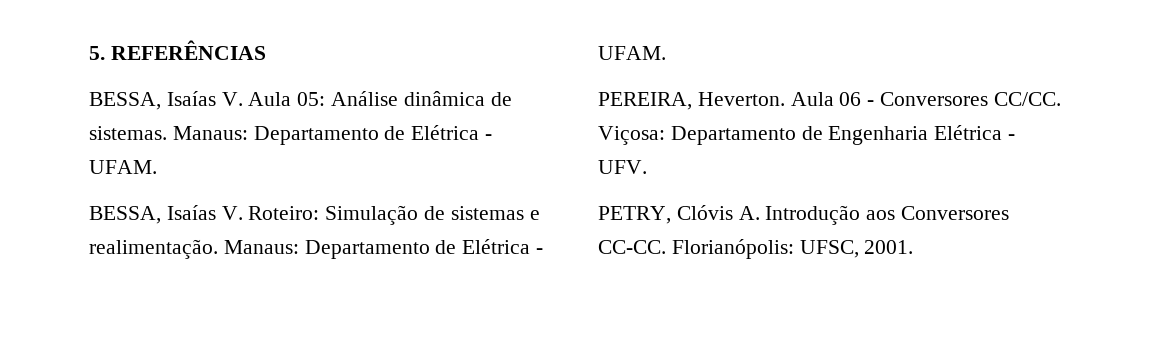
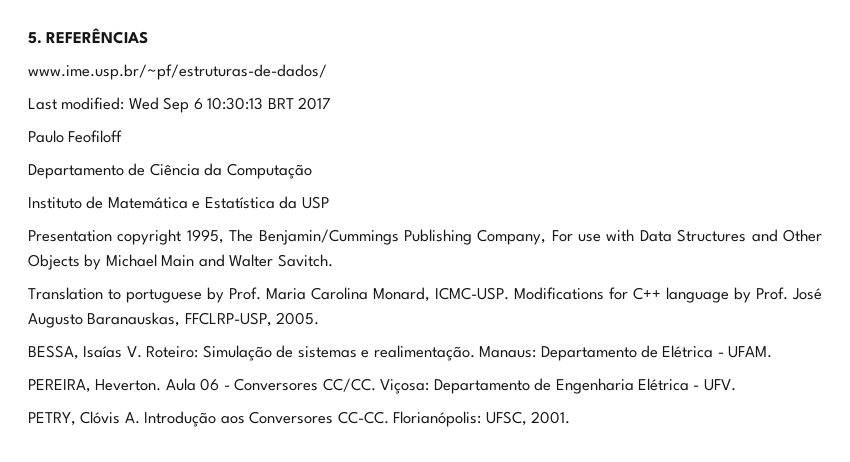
- BESSA, Isaías V. Aula 05: Análise dinâmica de sistemas. Manaus: Departamento de Elétrica - UFAM.
+ www.ime.usp.br/~pf/estruturas-de-dados/
+ Last modified: Wed Sep 6 10:30:13 BRT 2017
+ Paulo Feofiloff
+ Departamento de Ciência da Computação
+ Instituto de Matemática e Estatística da USP
+ Presentation copyright 1995, The Benjamin/Cummings Publishing Company, For use with Data Structures and Other Objects by Michael Main and Walter Savitch.
+ Translation to portuguese by Prof. Maria Carolina Monard, ICMC-USP. Modifications for C++ language by Prof. José Augusto Baranauskas, FFCLRP-USP, 2005.

